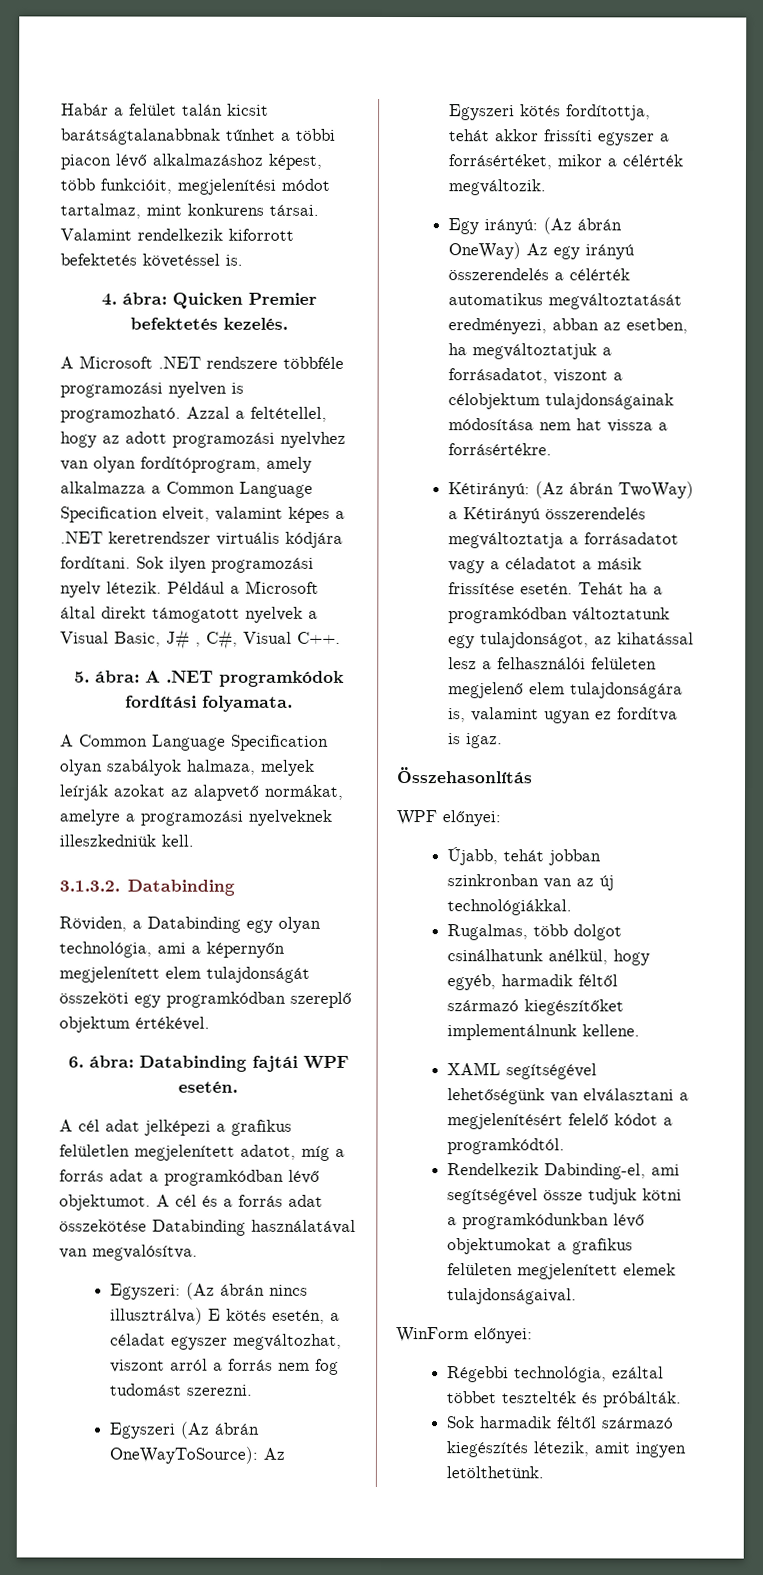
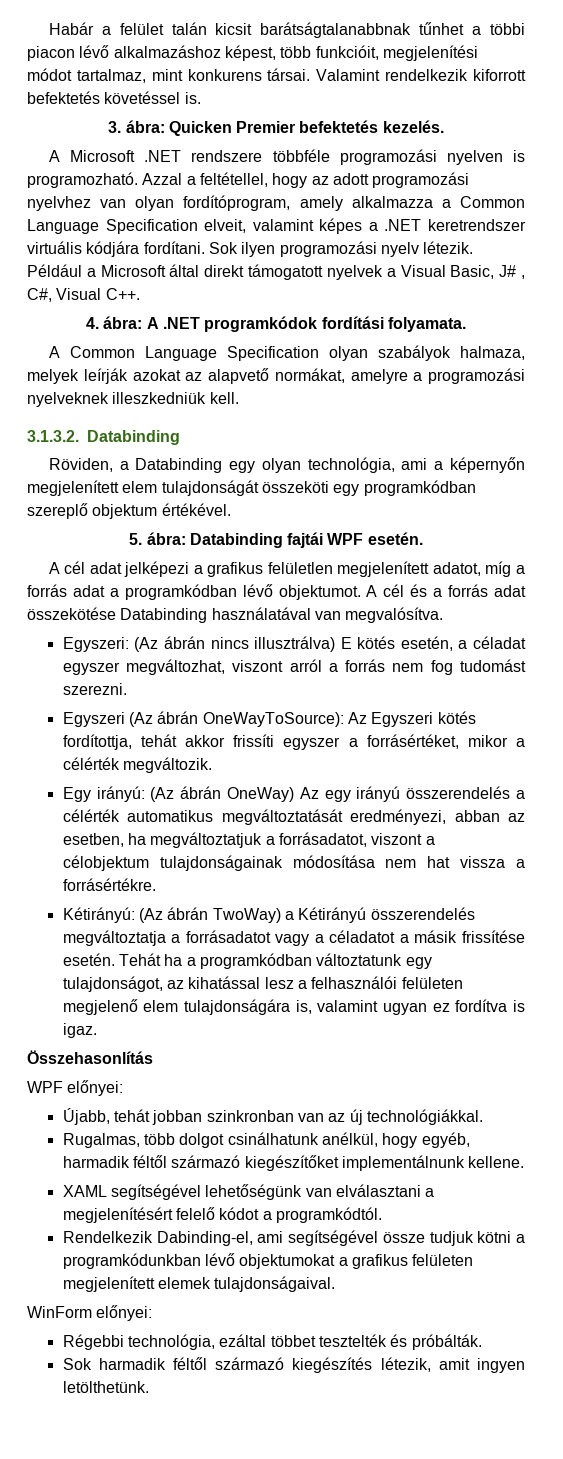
- 4. ábra: Quicken Premier befektetés kezelés.
+ 3. ábra: Quicken Premier befektetés kezelés.
- 5. ábra: A .NET programkódok fordítási folyamata.
+ 4. ábra: A .NET programkódok fordítási folyamata.
- 6. ábra: Databinding fajtái WPF esetén.
+ 5. ábra: Databinding fajtái WPF esetén.

